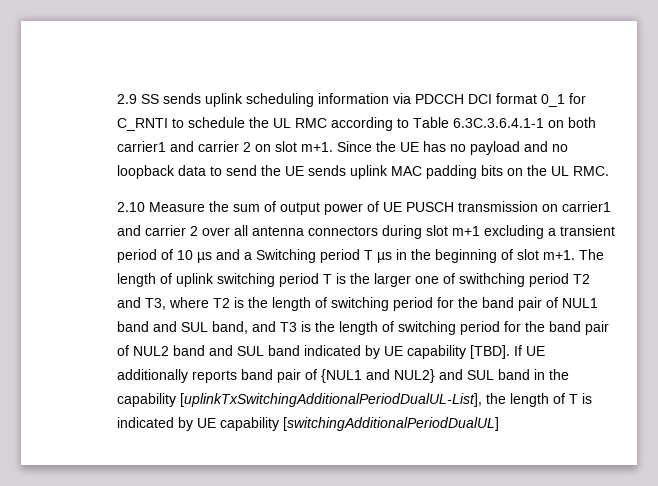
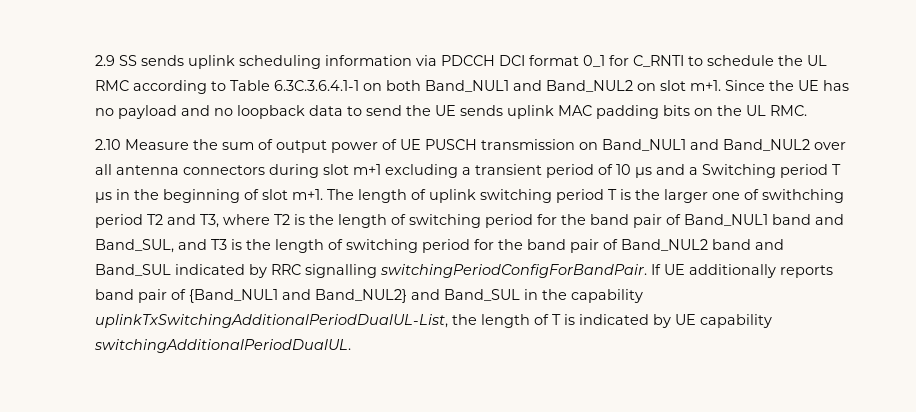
- 2.9 SS sends uplink scheduling information via PDCCH DCI format 0_1 for C_RNTI to schedule the UL RMC according to Table 6.3C.3.6.4.1-1 on both carrier1 and carrier 2 on slot m+1.
+ 2.9 SS sends uplink scheduling information via PDCCH DCI format 0_1 for C_RNTI to schedule the UL RMC according to Table 6.3C.3.6.4.1-1 on both Band_NUL1 and Band_NUL2 on slot m+1.
- 2.10 Measure the sum of output power of UE PUSCH transmission on carrier1 and carrier 2 over all antenna connectors during slot m+1 excluding a transient period of 10 µs and a Switching period T µs in the beginning of slot m+1.
+ 2.10 Measure the sum of output power of UE PUSCH transmission on Band_NUL1 and Band_NUL2 over all antenna connectors during slot m+1 excluding a transient period of 10 µs and a Switching period T µs in the beginning of slot m+1.
- The length of uplink switching period T is the larger one of swithching period T2 and T3, where T2 is the length of switching period for the band pair of NUL1 band and SUL band, and T3 is the length of switching period for the band pair of NUL2 band and SUL band indicated by UE capability [TBD].
+ The length of uplink switching period T is the larger one of swithching period T2 and T3, where T2 is the length of switching period for the band pair of Band_NUL1 band and Band_SUL, and T3 is the length of switching period for the band pair of Band_NUL2 band and Band_SUL indicated by RRC signalling switchingPeriodConfigForBandPair.
- If UE additionally reports band pair of {NUL1 and NUL2} and SUL band in the capability [uplinkTxSwitchingAdditionalPeriodDualUL-List], the length of T is indicated by UE capability [switchingAdditionalPeriodDualUL]
+ If UE additionally reports band pair of {Band_NUL1 and Band_NUL2} and Band_SUL in the capability uplinkTxSwitchingAdditionalPeriodDualUL-List, the length of T is indicated by UE capability switchingAdditionalPeriodDualUL.

